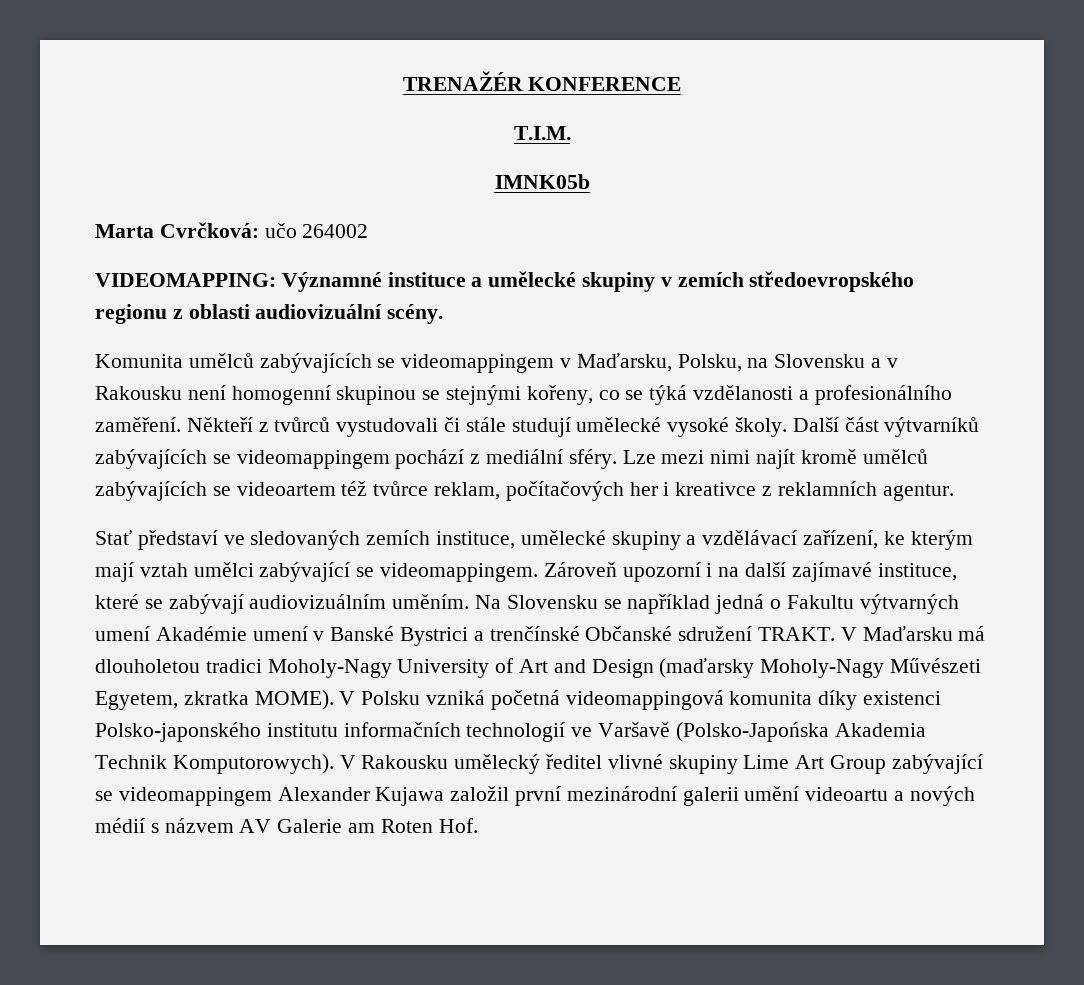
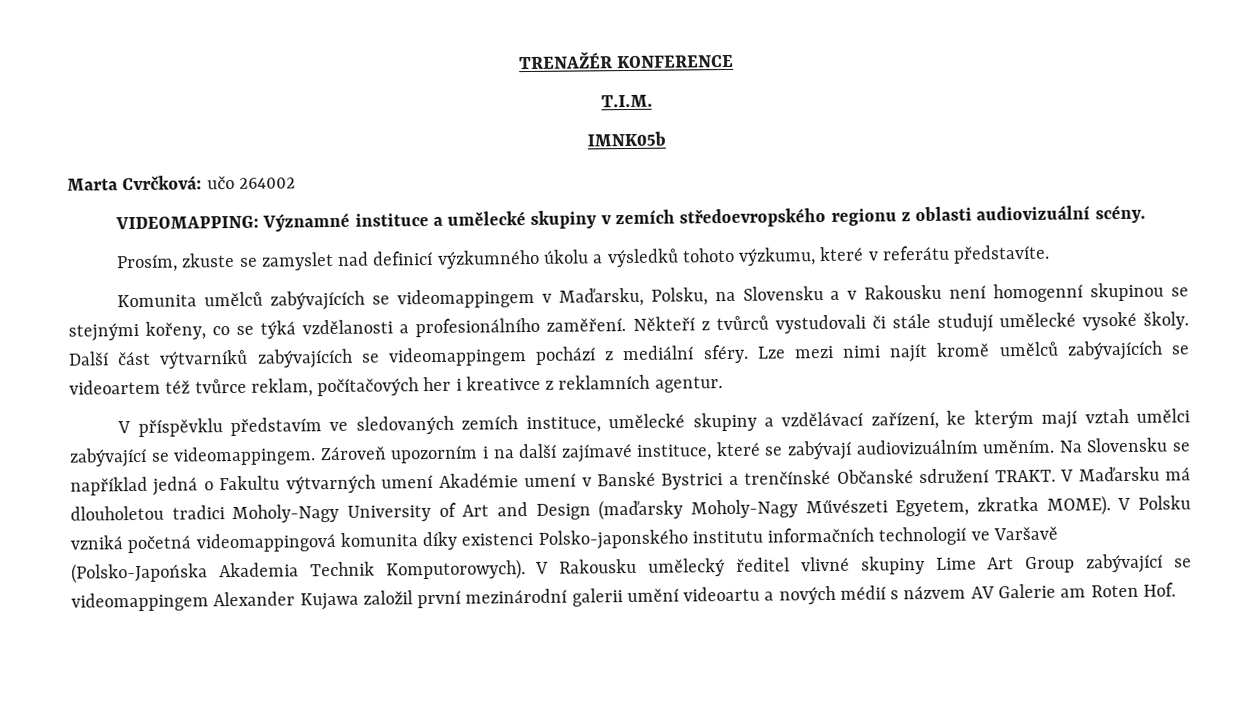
+ Prosím, zkuste se zamyslet nad definicí výzkumného úkolu a výsledků tohoto výzkumu, které v referátu představíte.
- Stať představí ve sledovaných zemích instituce, umělecké skupiny a vzdělávací zařízení, ke kterým mají vztah umělci zabývající se videomappingem.
+ V příspěvklu představím ve sledovaných zemích instituce, umělecké skupiny a vzdělávací zařízení, ke kterým mají vztah umělci zabývající se videomappingem.
- Zároveň upozorní i na další zajímavé instituce, které se zabývají audiovizuálním uměním.
+ Zároveň upozorním i na další zajímavé instituce, které se zabývají audiovizuálním uměním.

